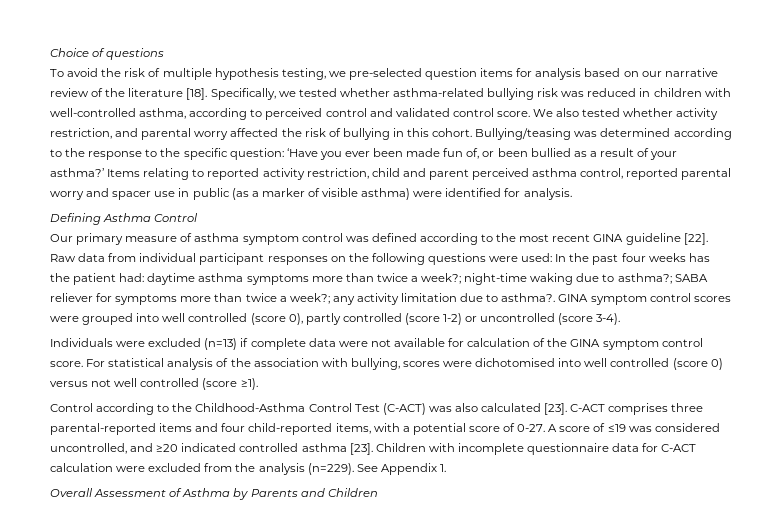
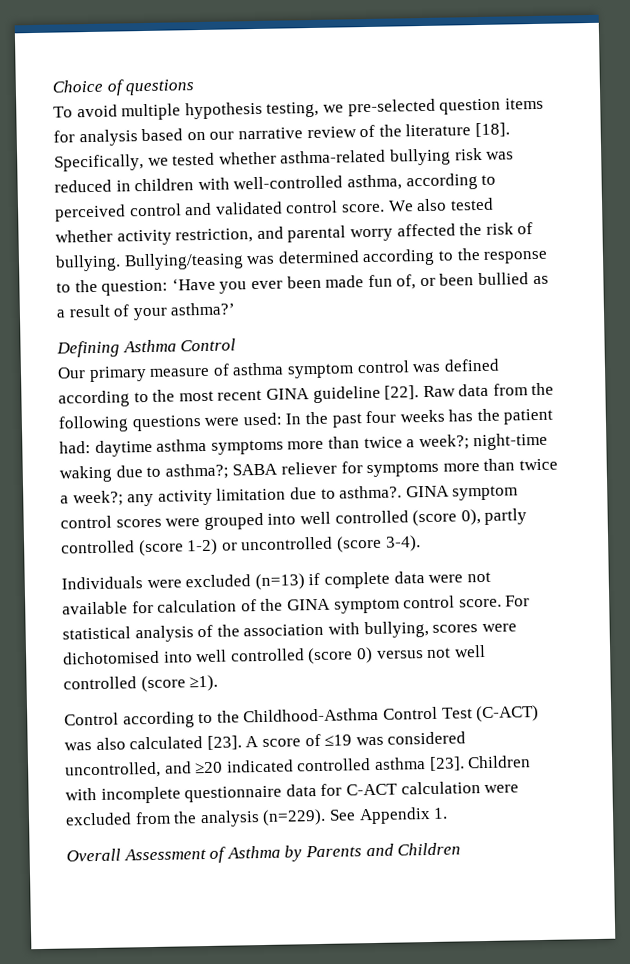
- To avoid the risk of multiple hypothesis testing, we pre-selected question items for analysis based on our narrative review of the literature [18].
+ To avoid multiple hypothesis testing, we pre-selected question items for analysis based on our narrative review of the literature [18].
- We also tested whether activity restriction, and parental worry affected the risk of bullying in this cohort.
+ We also tested whether activity restriction, and parental worry affected the risk of bullying.
- Bullying/teasing was determined according to the response to the specific question: ‘Have you ever been made fun of, or been bullied as a result of your asthma?’ Items relating to reported activity restriction, child and parent perceived asthma control, reported parental worry and spacer use in public (as a marker of visible asthma) were identified for analysis.
+ Bullying/teasing was determined according to the response to the question: ‘Have you ever been made fun of, or been bullied as a result of your asthma?’
- Raw data from individual participant responses on the following questions were used: In the past four weeks has the patient had: daytime asthma symptoms more than twice a week?; night-time waking due to asthma?; SABA reliever for symptoms more than twice a week?; any activity limitation due to asthma?.
+ Raw data from the following questions were used: In the past four weeks has the patient had: daytime asthma symptoms more than twice a week?; night-time waking due to asthma?; SABA reliever for symptoms more than twice a week?; any activity limitation due to asthma?.
- C-ACT comprises three parental-reported items and four child-reported items, with a potential score of 0-27.

